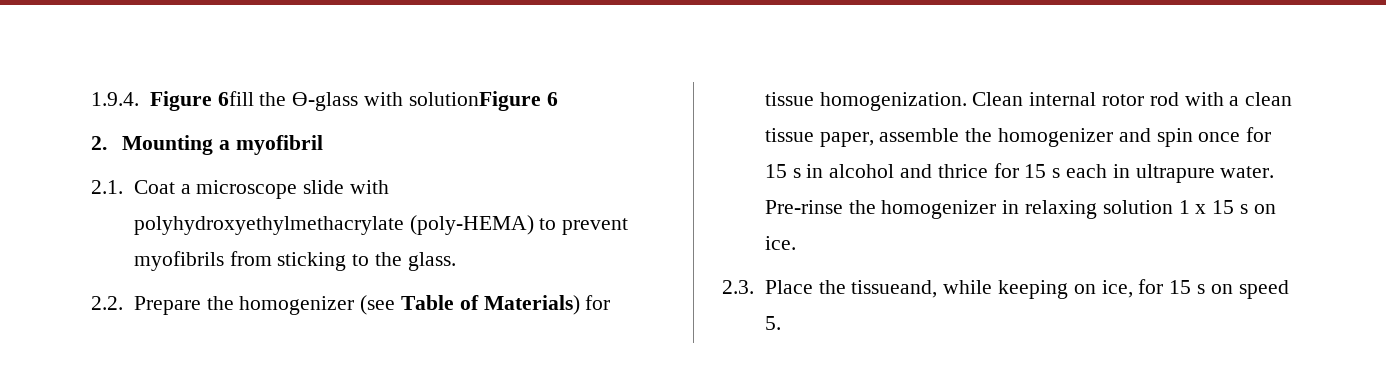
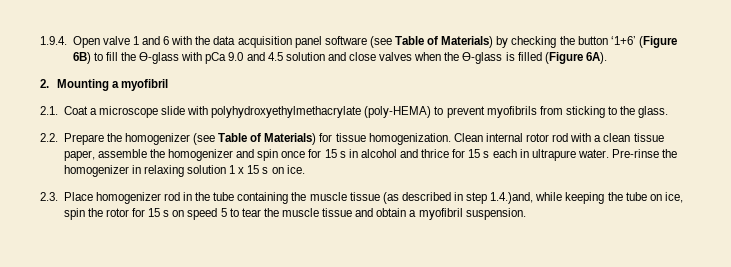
- 1.9.4. Figure 6fill the Ɵ-glass with solutionFigure 6
+ 1.9.4. Open valve 1 and 6 with the data acquisition panel software (see Table of Materials) by checking the button ‘1+6’ (Figure 6B) to fill the Ɵ-glass with pCa 9.0 and 4.5 solution and close valves when the Ɵ-glass is filled (Figure 6A).
- 2.3. Place the tissueand, while keeping on ice, for 15 s on speed 5.
+ 2.3. Place homogenizer rod in the tube containing the muscle tissue (as described in step 1.4.)and, while keeping the tube on ice, spin the rotor for 15 s on speed 5 to tear the muscle tissue and obtain a myofibril suspension.

